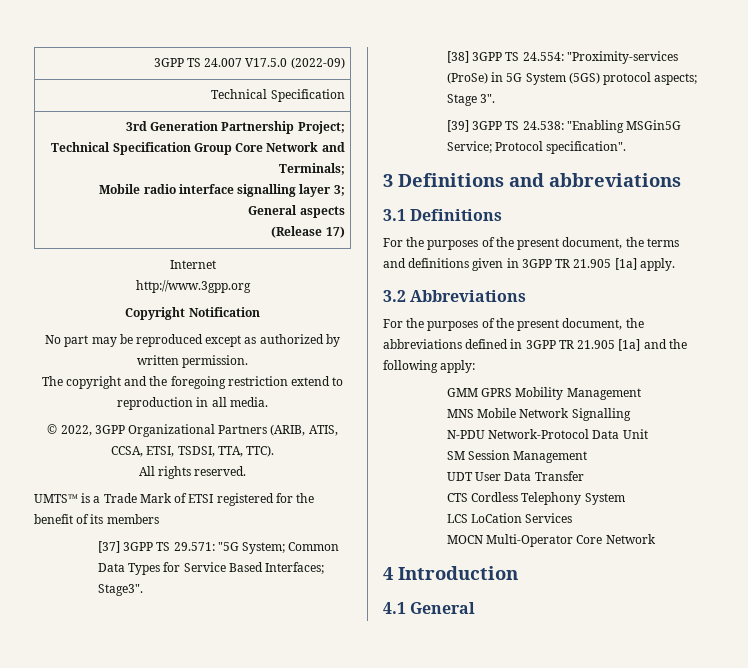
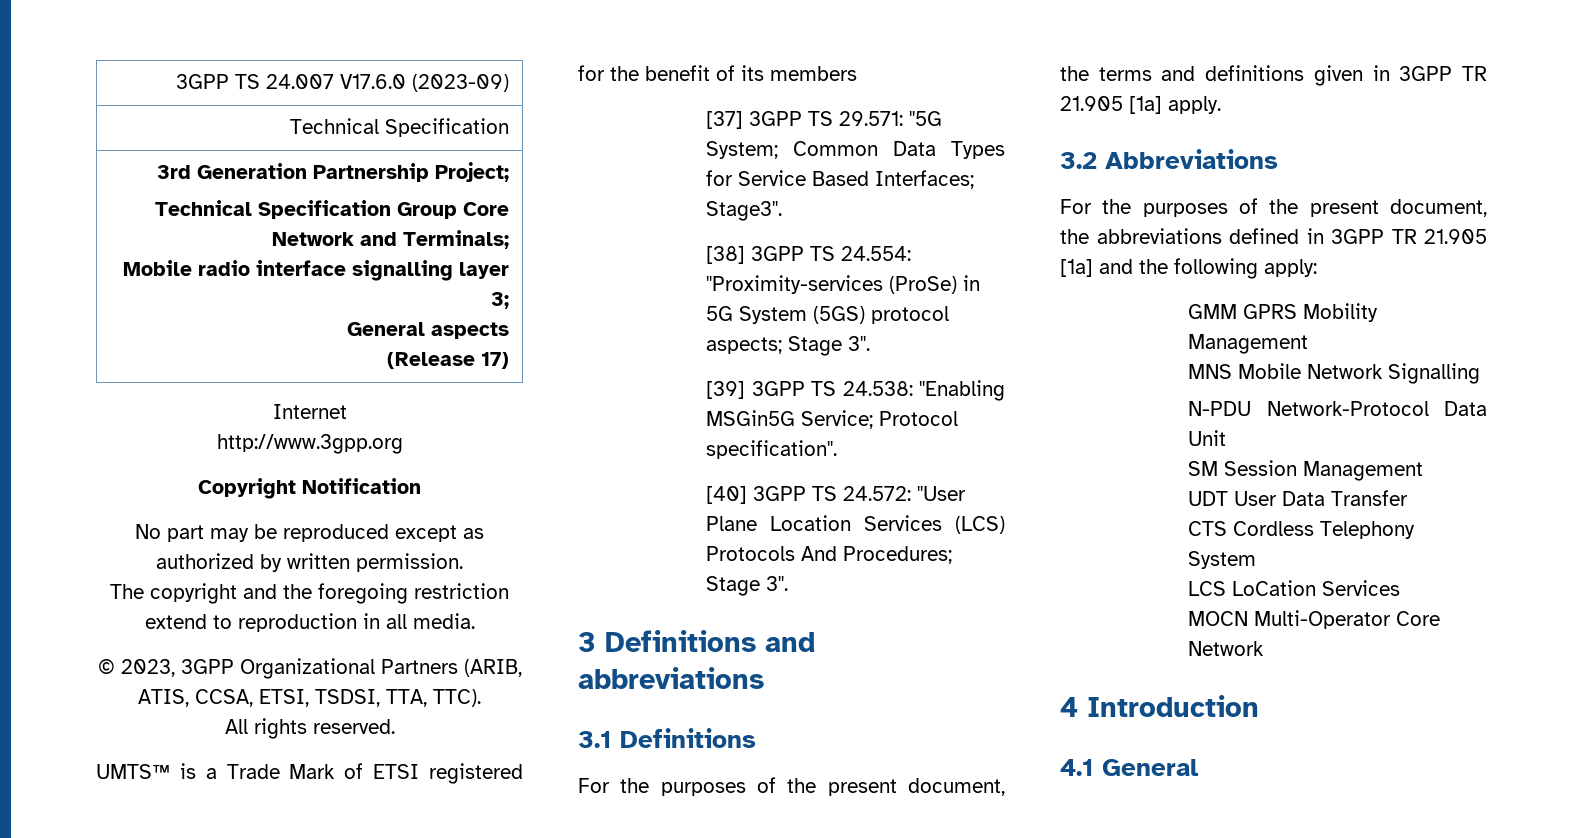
- 3GPP TS 24.007 V17.5.0 (2022-09)
+ 3GPP TS 24.007 V17.6.0 (2023-09)
- © 2022, 3GPP Organizational Partners (ARIB, ATIS, CCSA, ETSI, TSDSI, TTA, TTC).
+ © 2023, 3GPP Organizational Partners (ARIB, ATIS, CCSA, ETSI, TSDSI, TTA, TTC).
+ [40] 3GPP TS 24.572: "User Plane Location Services (LCS) Protocols And Procedures; Stage 3".

